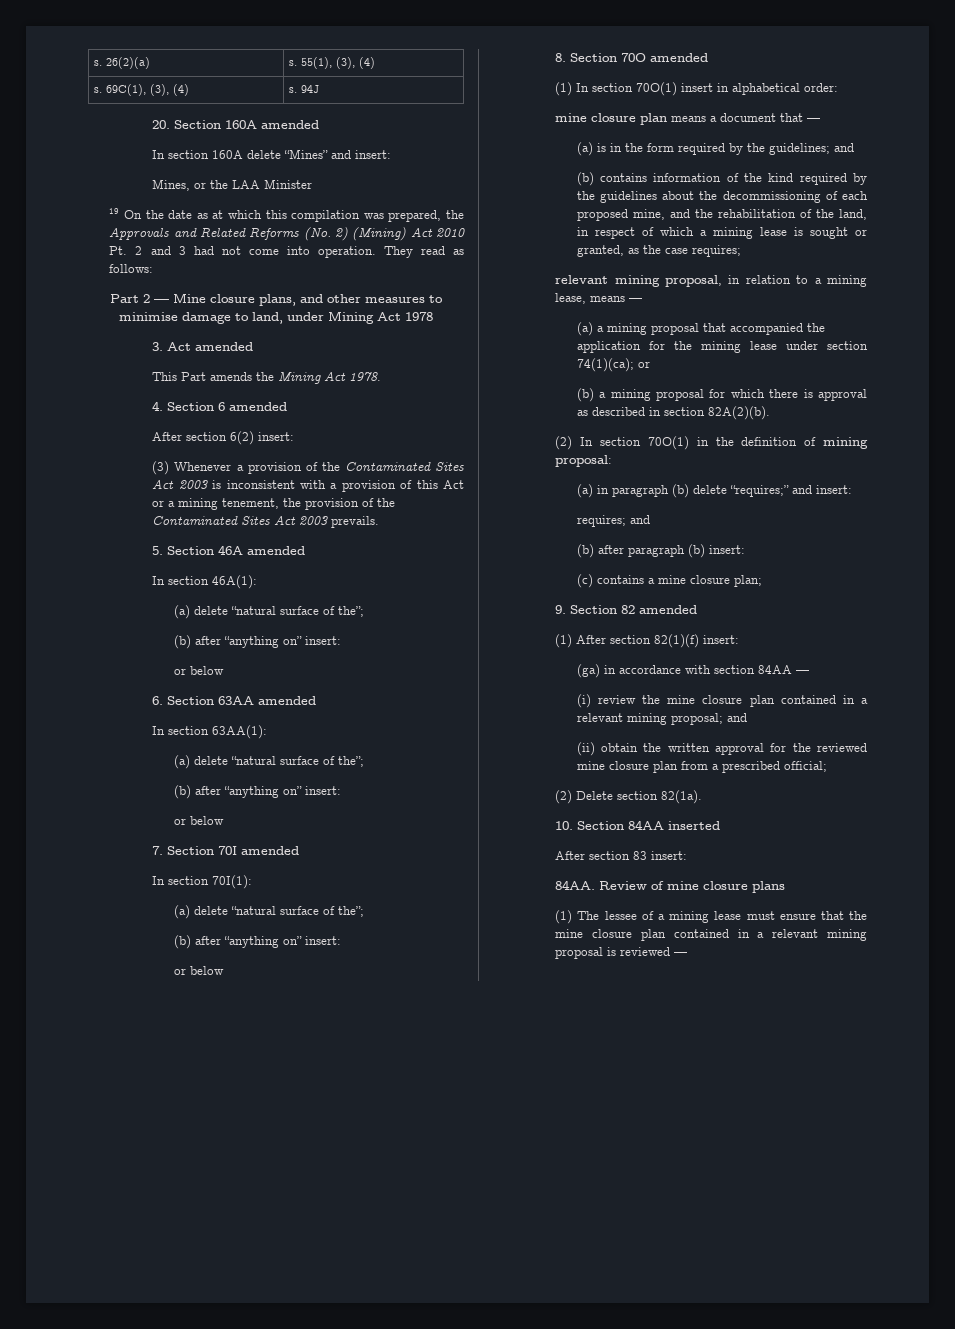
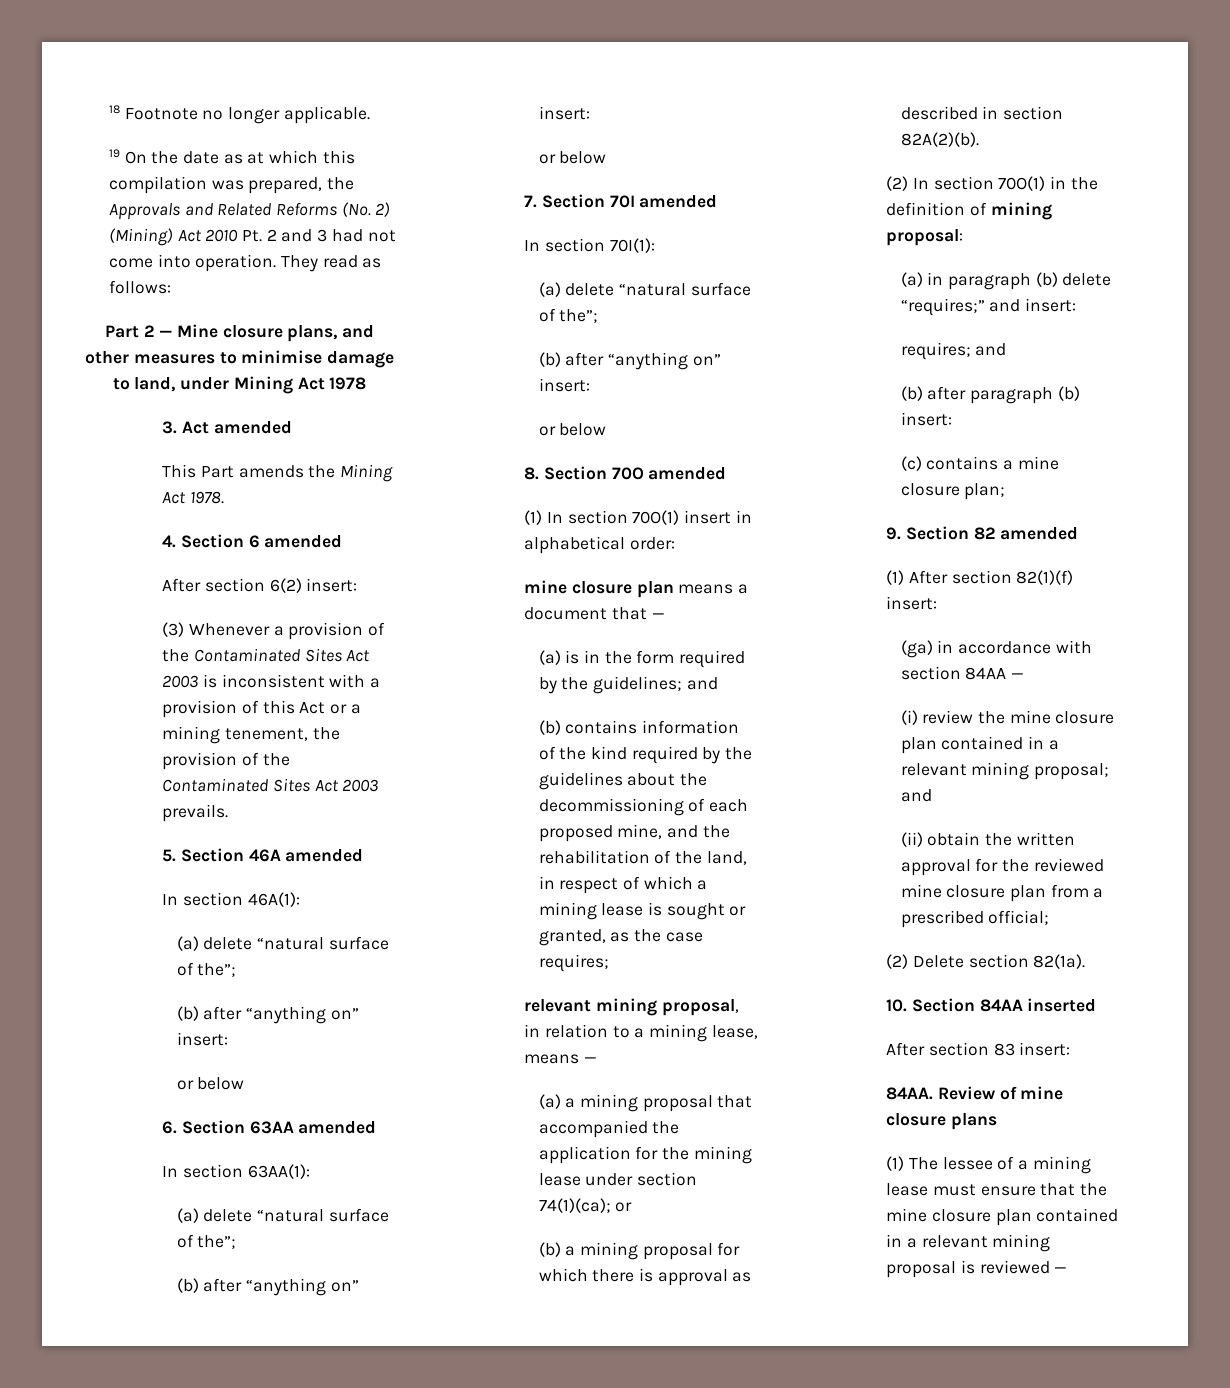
- s. 26(2)(a) | s. 55(1), (3), (4)
- s. 69C(1), (3), (4) | s. 94J
- 20. Section 160A amended
- In section 160A delete “Mines” and insert:
- Mines, or the LAA Minister
+ 18 Footnote no longer applicable.

